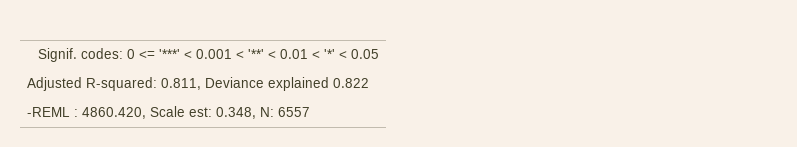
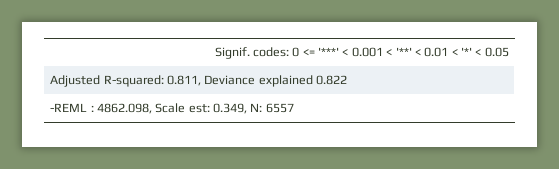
- -REML : 4860.420, Scale est: 0.348, N: 6557
+ -REML : 4862.098, Scale est: 0.349, N: 6557

